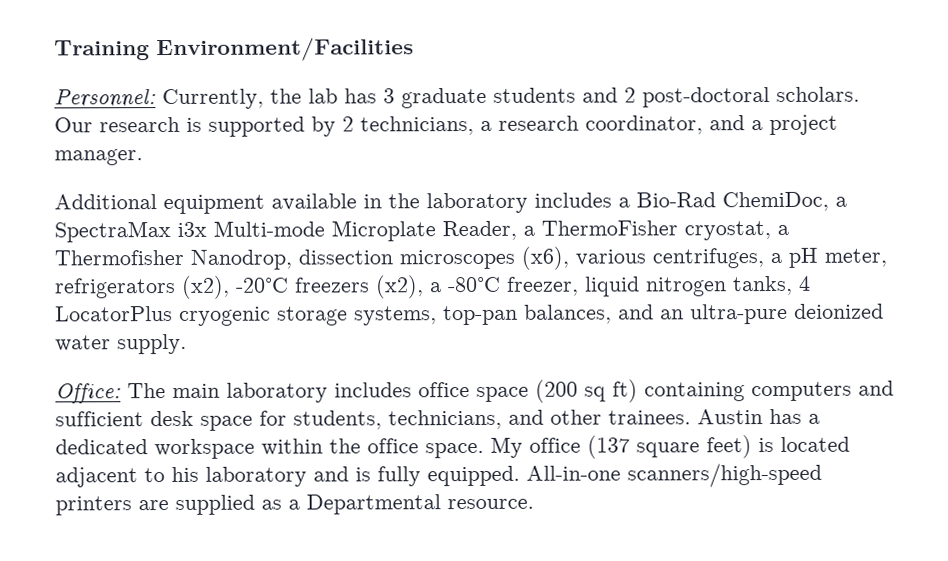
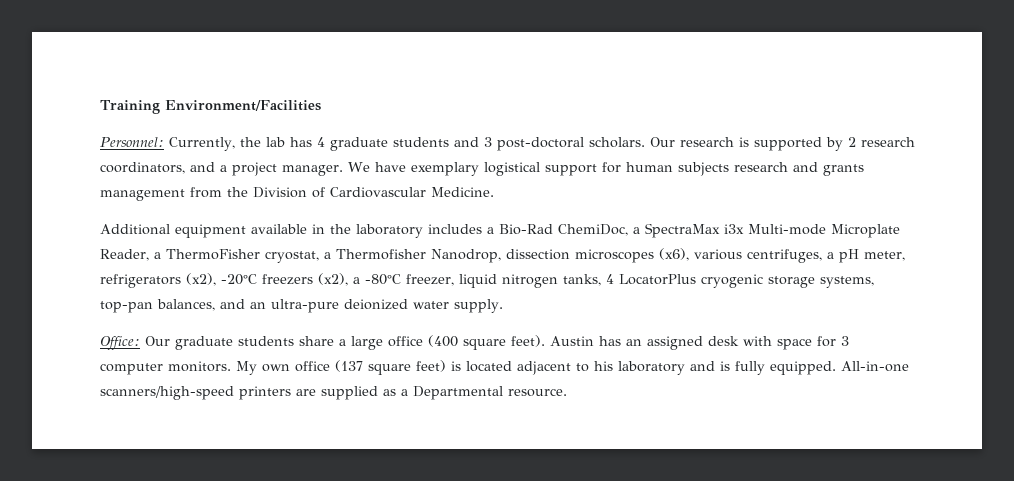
- Personnel: Currently, the lab has 3 graduate students and 2 post-doctoral scholars.
+ Personnel: Currently, the lab has 4 graduate students and 3 post-doctoral scholars.
- Our research is supported by 2 technicians, a research coordinator, and a project manager.
+ Our research is supported by 2 research coordinators, and a project manager. We have exemplary logistical support for human subjects research and grants management from the Division of Cardiovascular Medicine.
- Office: The main laboratory includes office space (200 sq ft) containing computers and sufficient desk space for students, technicians, and other trainees. Austin has a dedicated workspace within the office space. My office (137 square feet) is located adjacent to his laboratory and is fully equipped.
+ Office: Our graduate students share a large office (400 square feet). Austin has an assigned desk with space for 3 computer monitors. My own office (137 square feet) is located adjacent to his laboratory and is fully equipped.

